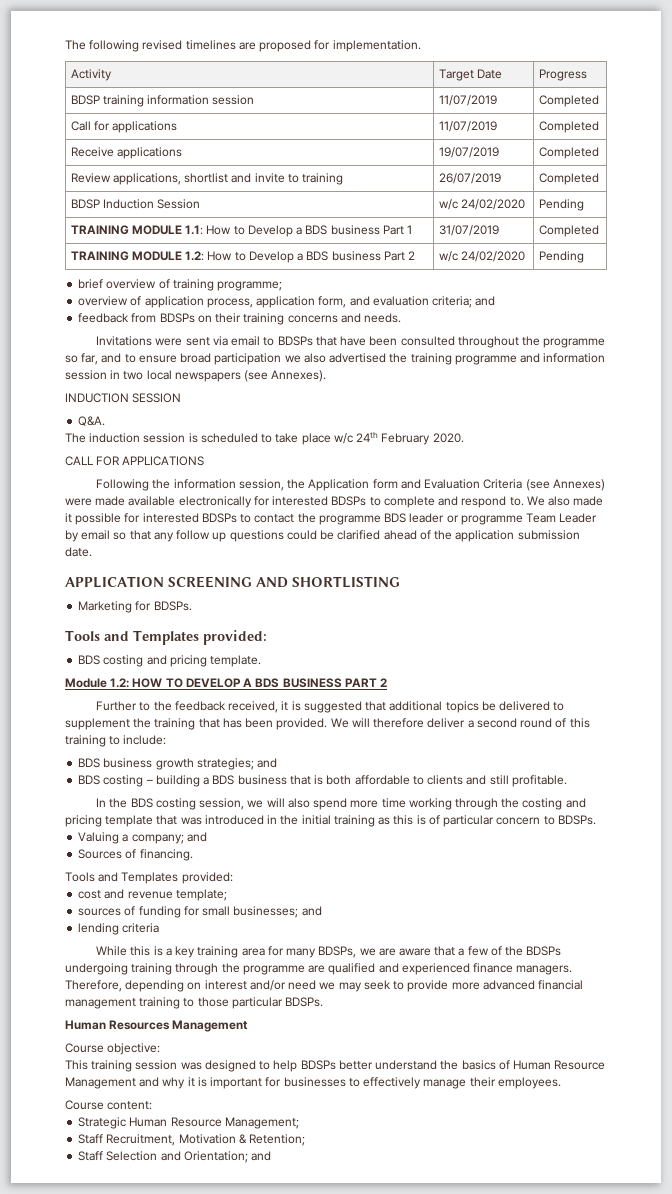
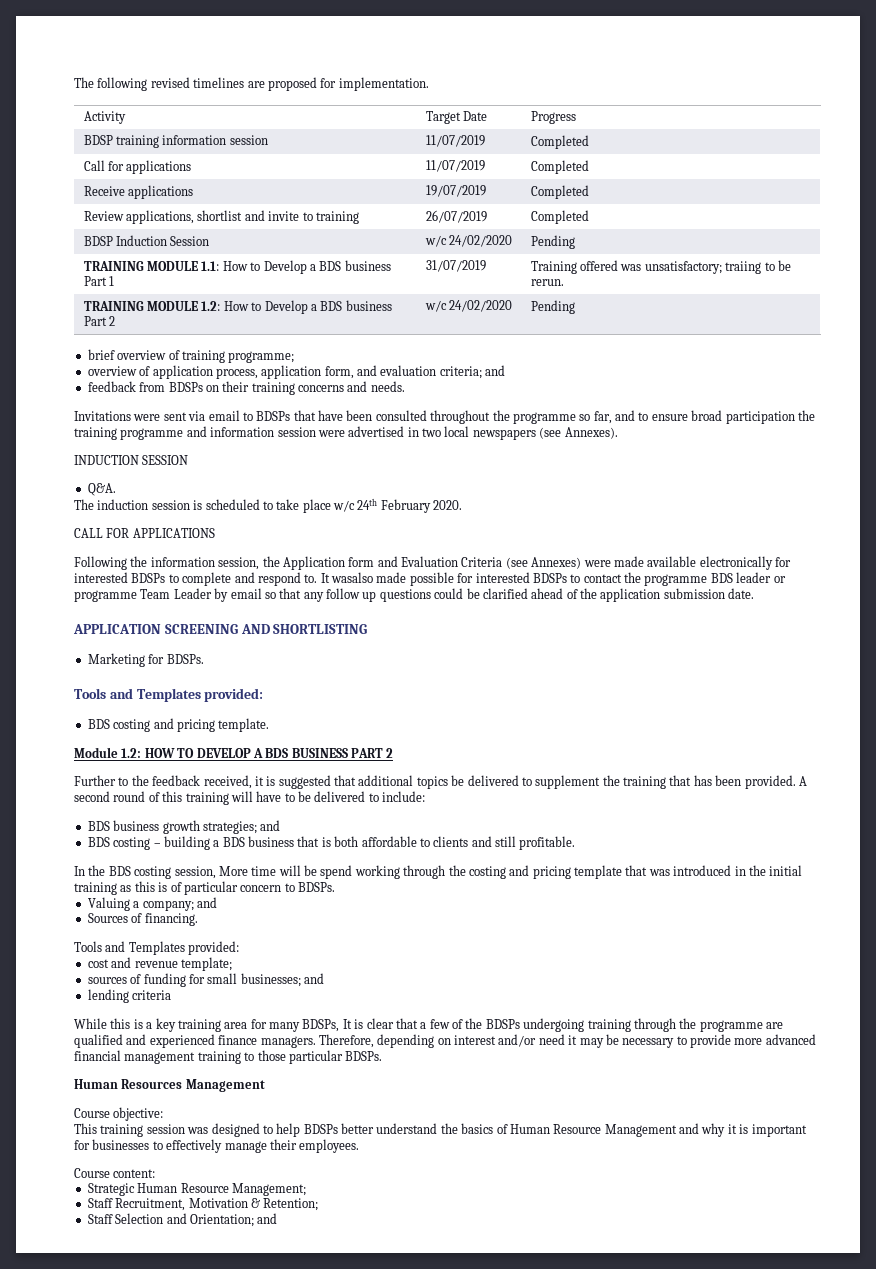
- TRAINING MODULE 1.1: How to Develop a BDS business Part 1 | 31/07/2019 | Completed
+ TRAINING MODULE 1.1: How to Develop a BDS business Part 1 | 31/07/2019 | Training offered was unsatisfactory; traiing to be rerun.
- Invitations were sent via email to BDSPs that have been consulted throughout the programme so far, and to ensure broad participation we also advertised the training programme and information session in two local newspapers (see Annexes).
+ Invitations were sent via email to BDSPs that have been consulted throughout the programme so far, and to ensure broad participation the training programme and information session were advertised in two local newspapers (see Annexes).
- We also made it possible for interested BDSPs to contact the programme BDS leader or programme Team Leader by email so that any follow up questions could be clarified ahead of the application submission date.
+ It wasalso made possible for interested BDSPs to contact the programme BDS leader or programme Team Leader by email so that any follow up questions could be clarified ahead of the application submission date.
- We will therefore deliver a second round of this training to include:
+ A second round of this training will have to be delivered to include:
- In the BDS costing session, we will also spend more time working through the costing and pricing template that was introduced in the initial training as this is of particular concern to BDSPs.
+ In the BDS costing session, More time will be spend working through the costing and pricing template that was introduced in the initial training as this is of particular concern to BDSPs.
- While this is a key training area for many BDSPs, we are aware that a few of the BDSPs undergoing training through the programme are qualified and experienced finance managers.
+ While this is a key training area for many BDSPs, It is clear that a few of the BDSPs undergoing training through the programme are qualified and experienced finance managers.
- Therefore, depending on interest and/or need we may seek to provide more advanced financial management training to those particular BDSPs.
+ Therefore, depending on interest and/or need it may be necessary to provide more advanced financial management training to those particular BDSPs.

